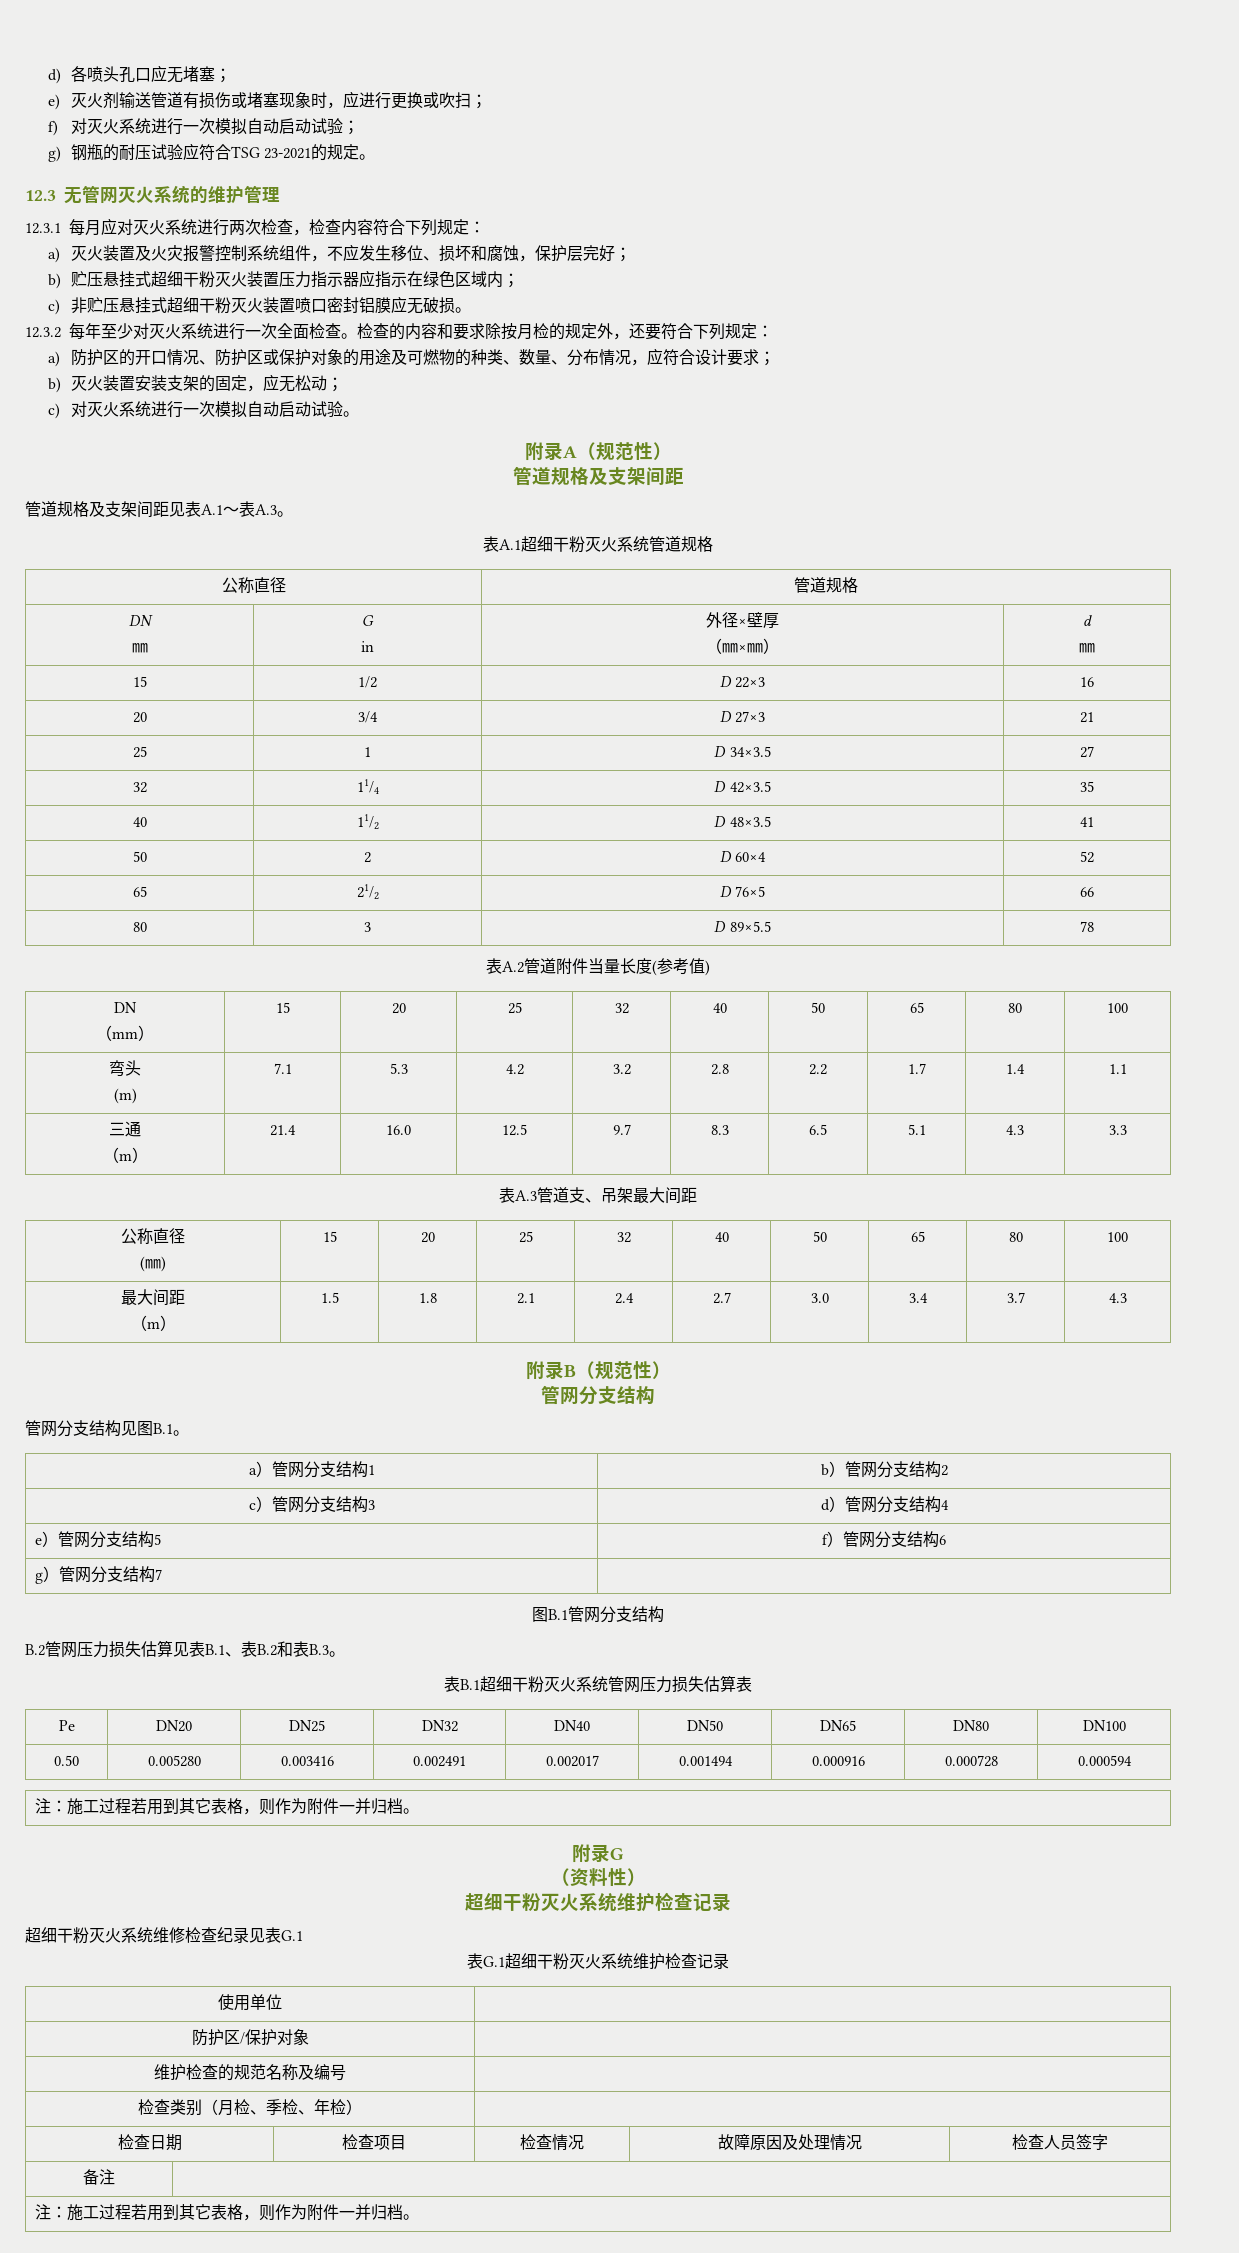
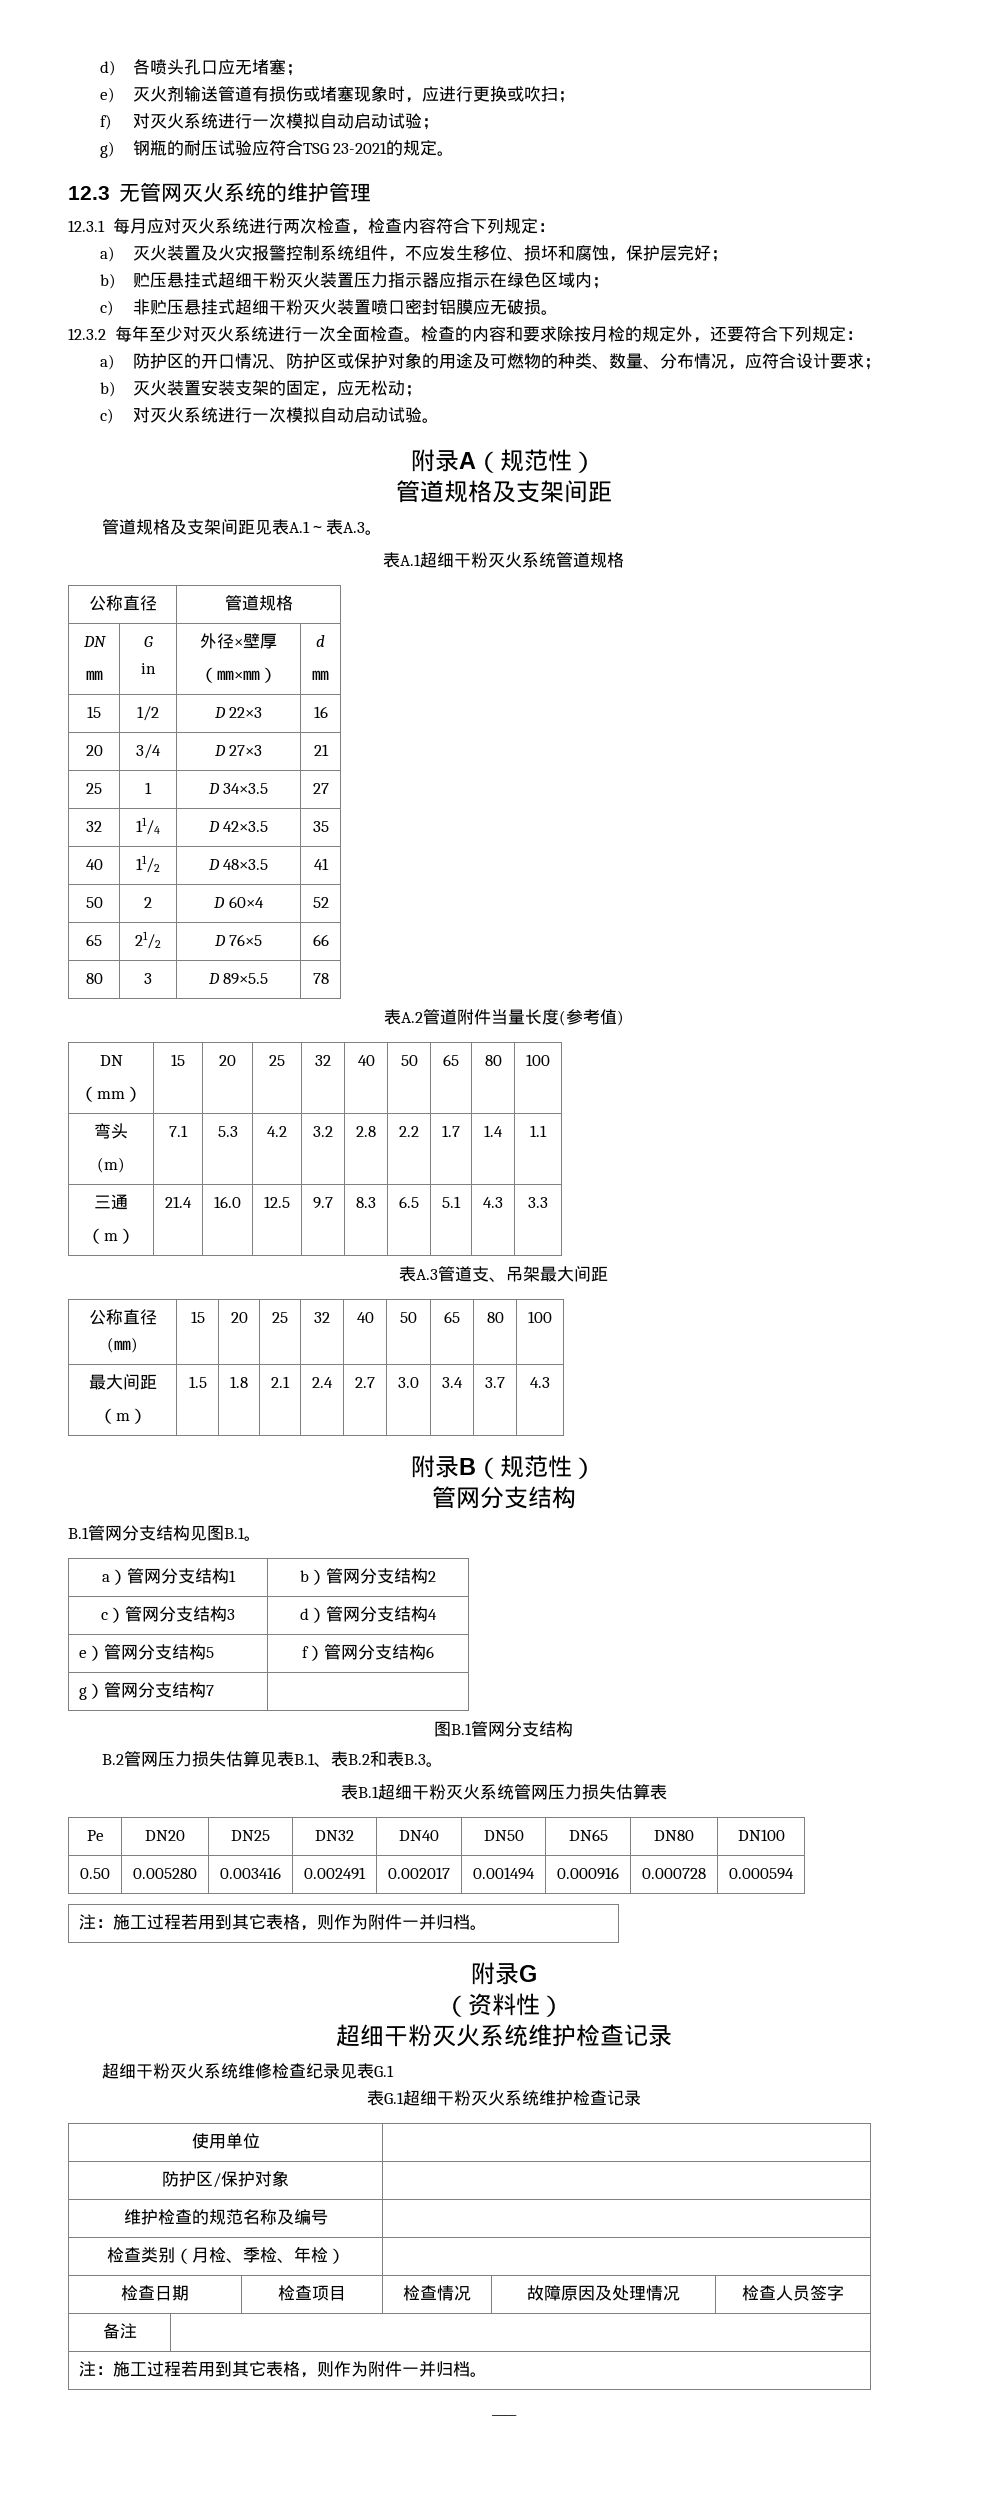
- 管网分支结构见图B.1。
+ B.1管网分支结构见图B.1。
+ ____

